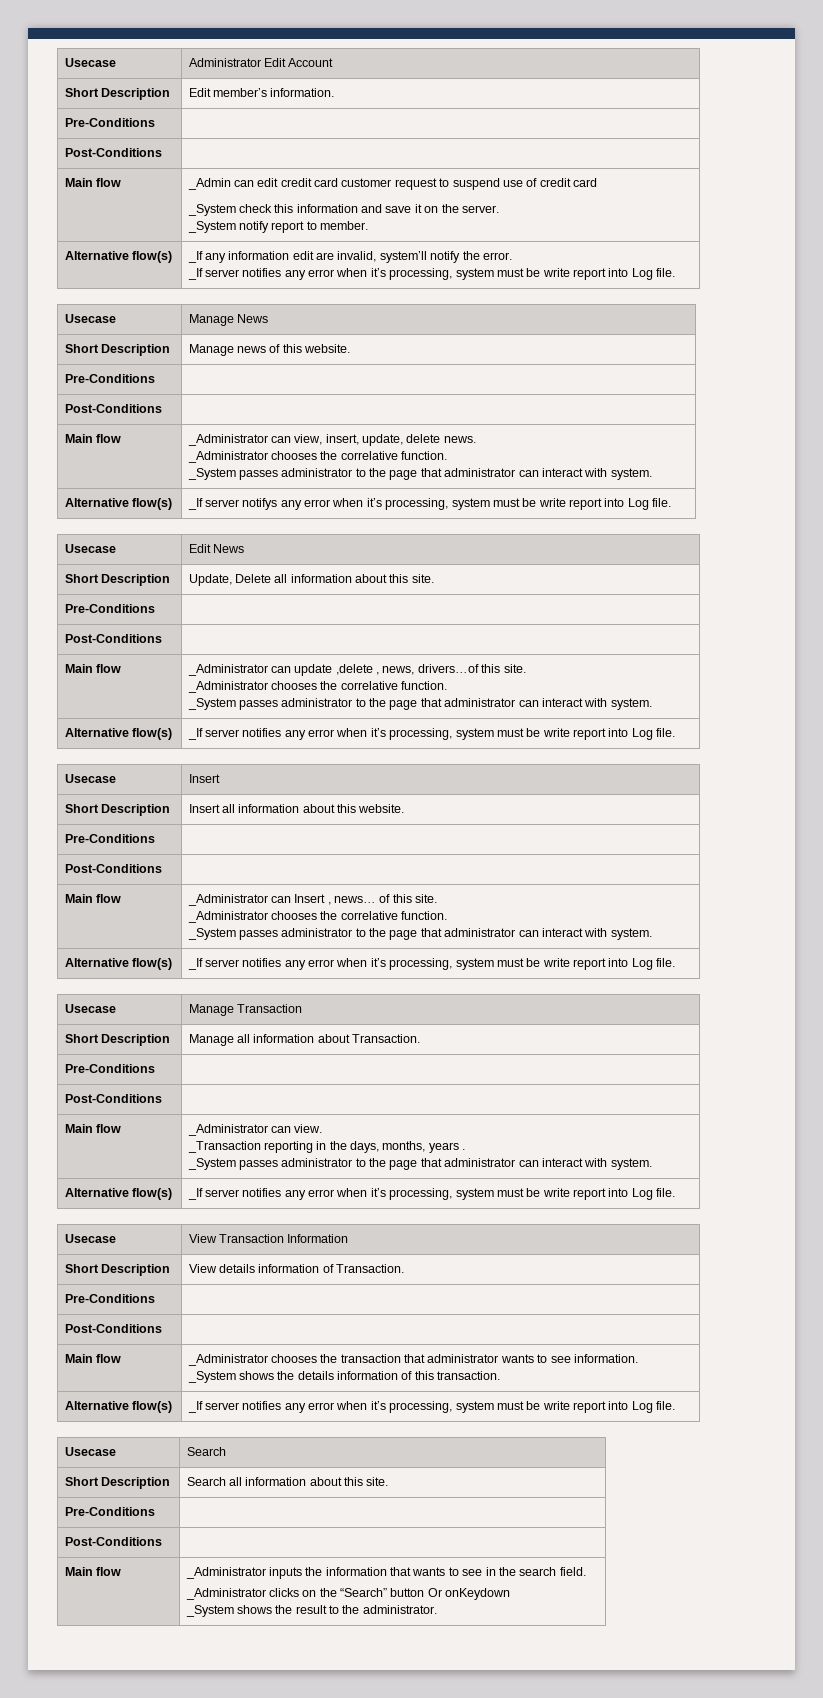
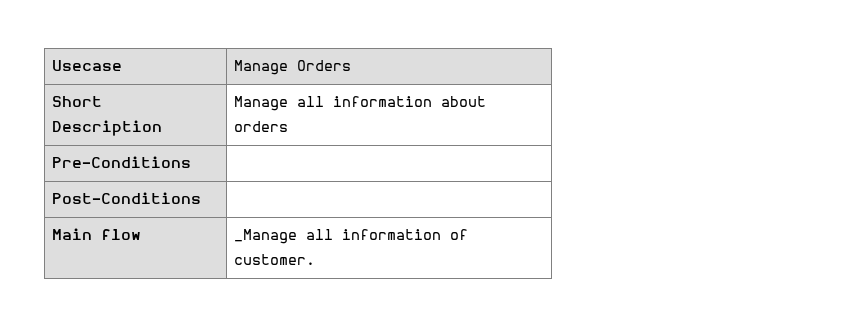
- Usecase | Administrator Edit Account
- Short Description | Edit member’s information.
+ Usecase | Manage Orders
+ Short Description | Manage all information about orders
  Pre-Conditions |
  Post-Conditions |
- Main flow | _Admin can edit credit card customer request to suspend use of credit card
- _System check this information and save it on the server.
- _System notify report to member.
- Alternative flow(s) | _If any information edit are invalid, system’ll notify the error.
- _If server notifies any error when it’s processing, system must be write report into Log file.
- Usecase | Manage News
- Short Description | Manage news of this website.
- Pre-Conditions |
- Post-Conditions |
- Main flow | _Administrator can view, insert, update, delete news.
- _Administrator chooses the correlative function.
- _System passes administrator to the page that administrator can interact with system.
- Alternative flow(s) | _If server notifys any error when it’s processing, system must be write report into Log file.
- Usecase | Edit News
- Short Description | Update, Delete all information about this site.
- Pre-Conditions |
- Post-Conditions |
- Main flow | _Administrator can update ,delete , news, drivers…of this site.
- _Administrator chooses the correlative function.
- _System passes administrator to the page that administrator can interact with system.
- Alternative flow(s) | _If server notifies any error when it’s processing, system must be write report into Log file.
- Usecase | Insert
- Short Description | Insert all information about this website.
- Pre-Conditions |
- Post-Conditions |
- Main flow | _Administrator can Insert , news… of this site.
- _Administrator chooses the correlative function.
- _System passes administrator to the page that administrator can interact with system.
- Alternative flow(s) | _If server notifies any error when it’s processing, system must be write report into Log file.
- Usecase | Manage Transaction
- Short Description | Manage all information about Transaction.
- Pre-Conditions |
- Post-Conditions |
- Main flow | _Administrator can view.
- _Transaction reporting in the days, months, years .
- _System passes administrator to the page that administrator can interact with system.
- Alternative flow(s) | _If server notifies any error when it’s processing, system must be write report into Log file.
- Usecase | View Transaction Information
- Short Description | View details information of Transaction.
- Pre-Conditions |
- Post-Conditions |
- Main flow | _Administrator chooses the transaction that administrator wants to see information.
- _System shows the details information of this transaction.
- Alternative flow(s) | _If server notifies any error when it’s processing, system must be write report into Log file.
- Usecase | Search
- Short Description | Search all information about this site.
- Pre-Conditions |
- Post-Conditions |
- Main flow | _Administrator inputs the information that wants to see in the search field.
- _Administrator clicks on the “Search” button Or onKeydown
- _System shows the result to the administrator.
+ Main flow | _Manage all information of customer.

